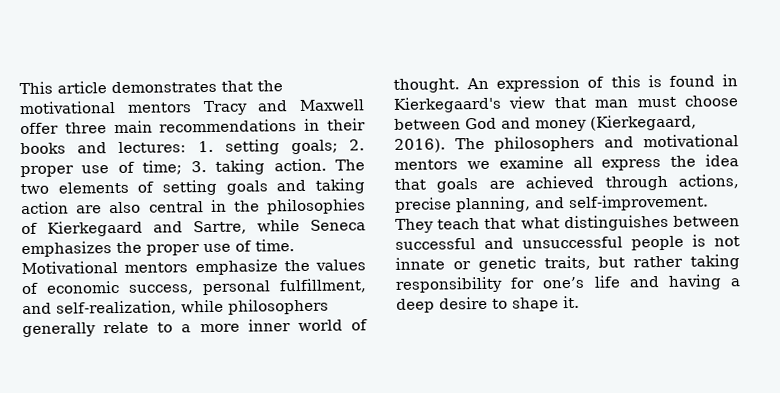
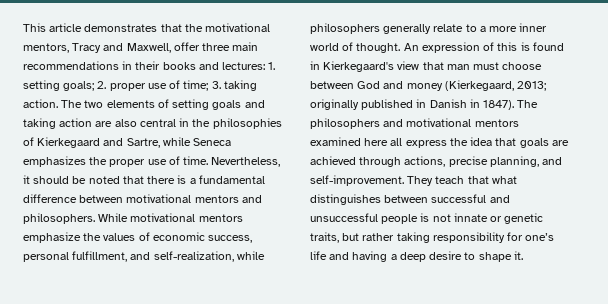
- This article demonstrates that the motivational mentors Tracy and Maxwell offer three main recommendations in their books and lectures: 1. setting goals; 2. proper use of time; 3. taking action.
+ This article demonstrates that the motivational mentors, Tracy and Maxwell, offer three main recommendations in their books and lectures: 1. setting goals; 2. proper use of time; 3. taking action.
- Motivational mentors emphasize the values of economic success, personal fulfillment, and self-realization, while philosophers generally relate to a more inner world of thought.
+ Nevertheless, it should be noted that there is a fundamental difference between motivational mentors and philosophers. While motivational mentors emphasize the values of economic success, personal fulfillment, and self-realization, while philosophers generally relate to a more inner world of thought.
- An expression of this is found in Kierkegaard's view that man must choose between God and money (Kierkegaard, 2016).
+ An expression of this is found in Kierkegaard's view that man must choose between God and money (Kierkegaard, 2013; originally published in Danish in 1847).
- The philosophers and motivational mentors we examine all express the idea that goals are achieved through actions, precise planning, and self-improvement.
+ The philosophers and motivational mentors examined here all express the idea that goals are achieved through actions, precise planning, and self-improvement.

